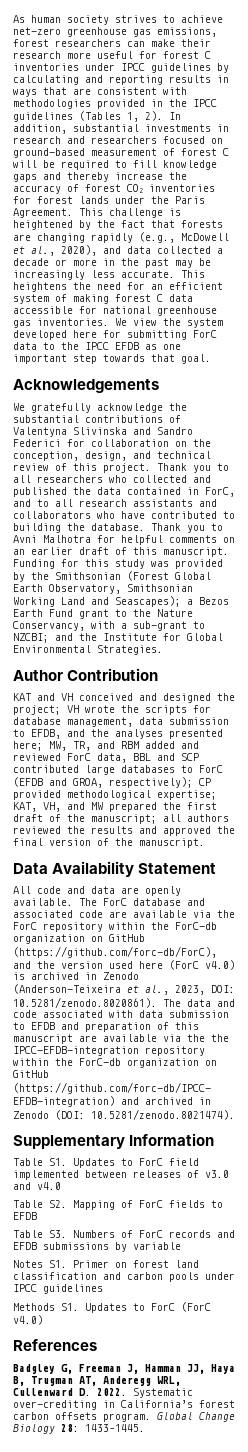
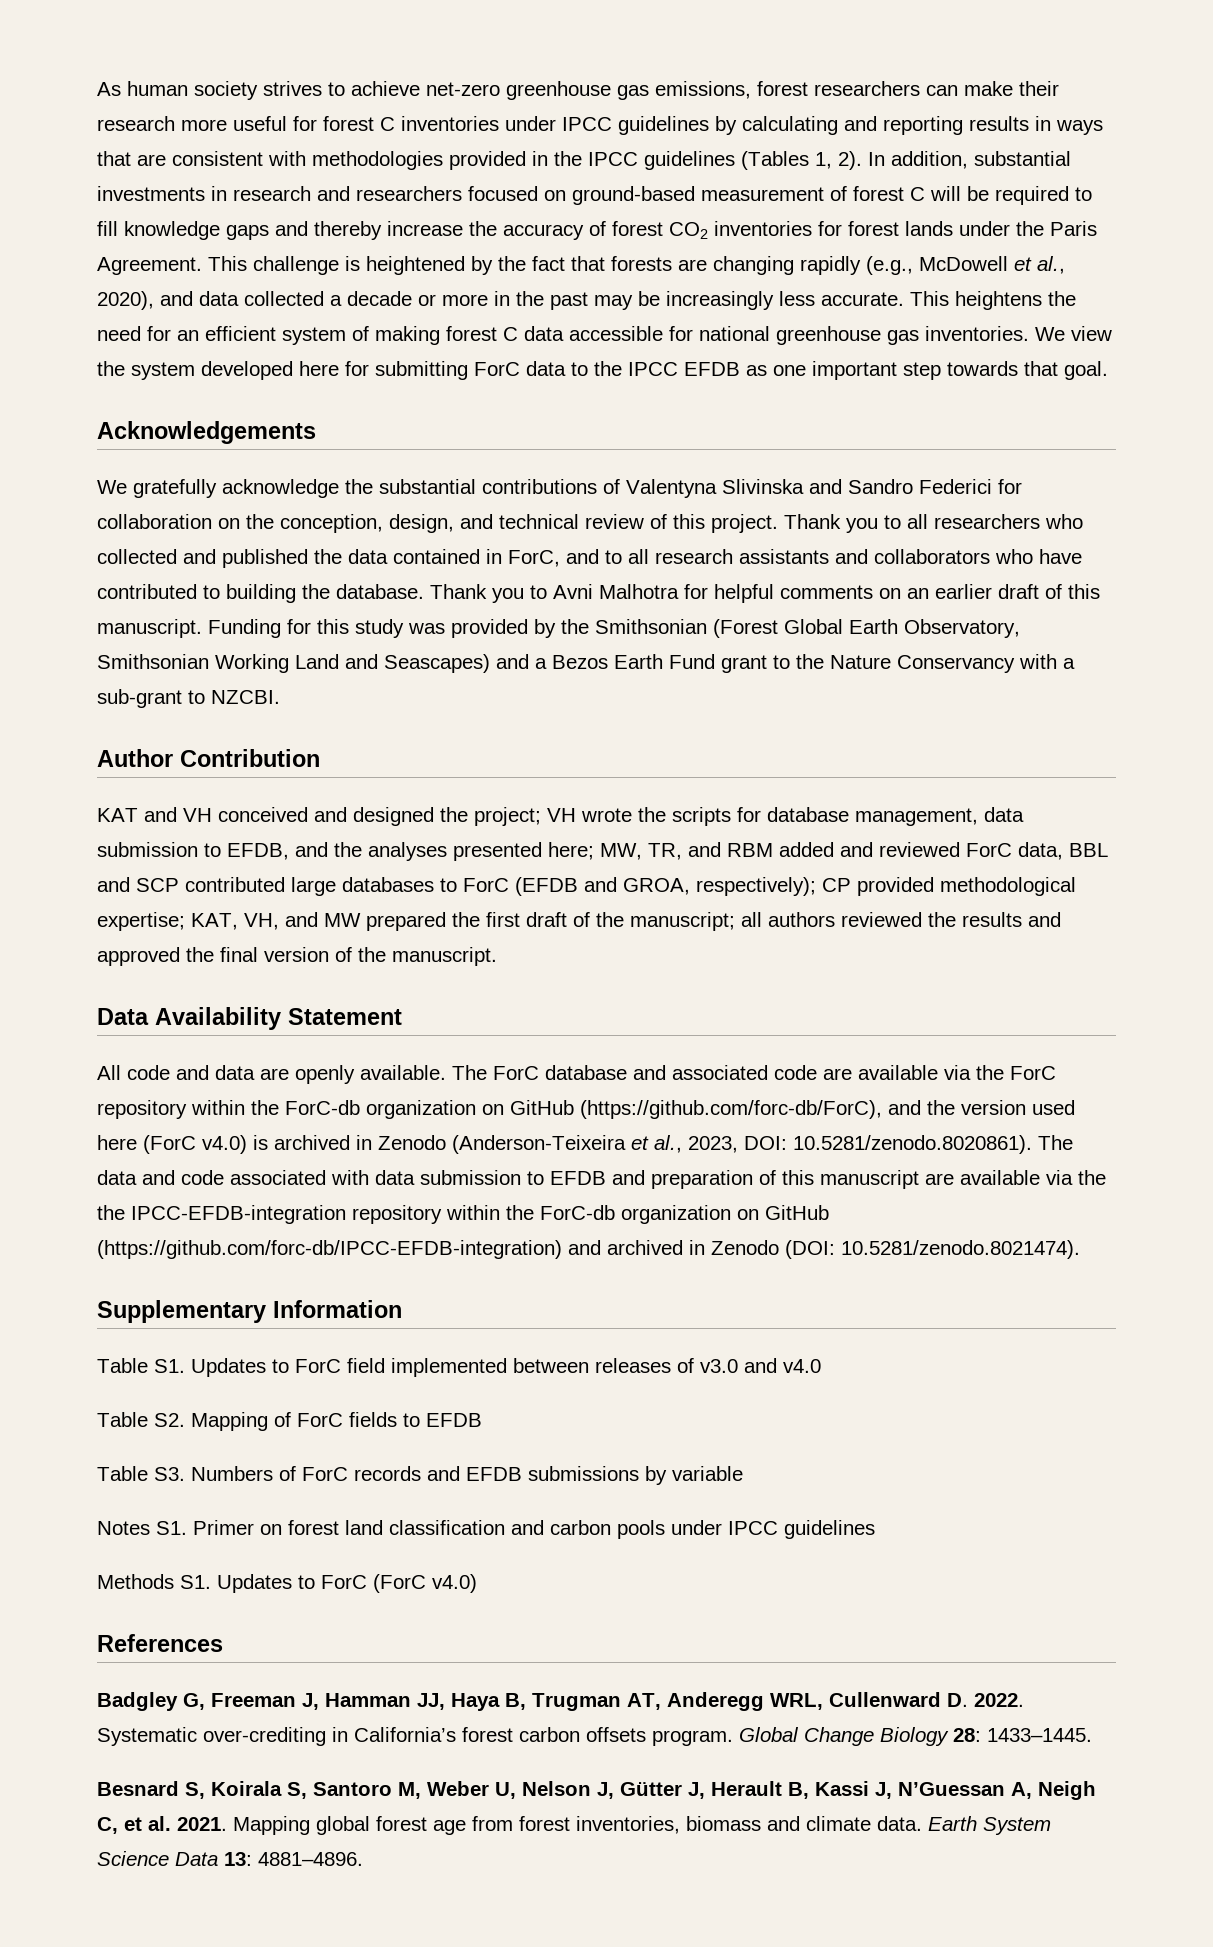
- Funding for this study was provided by the Smithsonian (Forest Global Earth Observatory, Smithsonian Working Land and Seascapes); a Bezos Earth Fund grant to the Nature Conservancy, with a sub-grant to NZCBI; and the Institute for Global Environmental Strategies.
+ Funding for this study was provided by the Smithsonian (Forest Global Earth Observatory, Smithsonian Working Land and Seascapes) and a Bezos Earth Fund grant to the Nature Conservancy with a sub-grant to NZCBI.
+ Besnard S, Koirala S, Santoro M, Weber U, Nelson J, Gütter J, Herault B, Kassi J, N’Guessan A, Neigh C, et al. 2021. Mapping global forest age from forest inventories, biomass and climate data. Earth System Science Data 13: 4881–4896.

